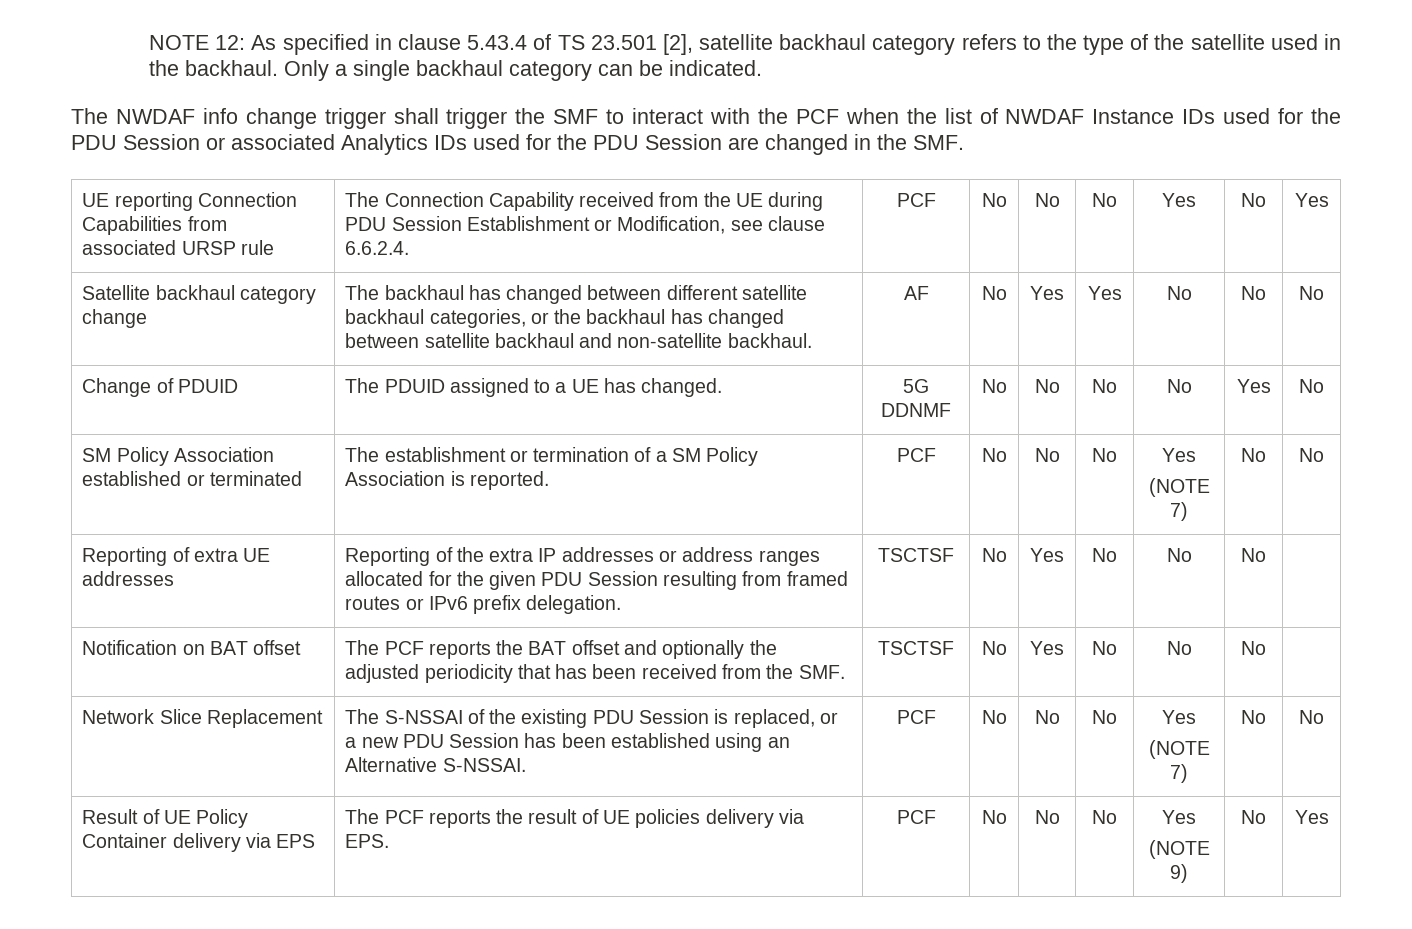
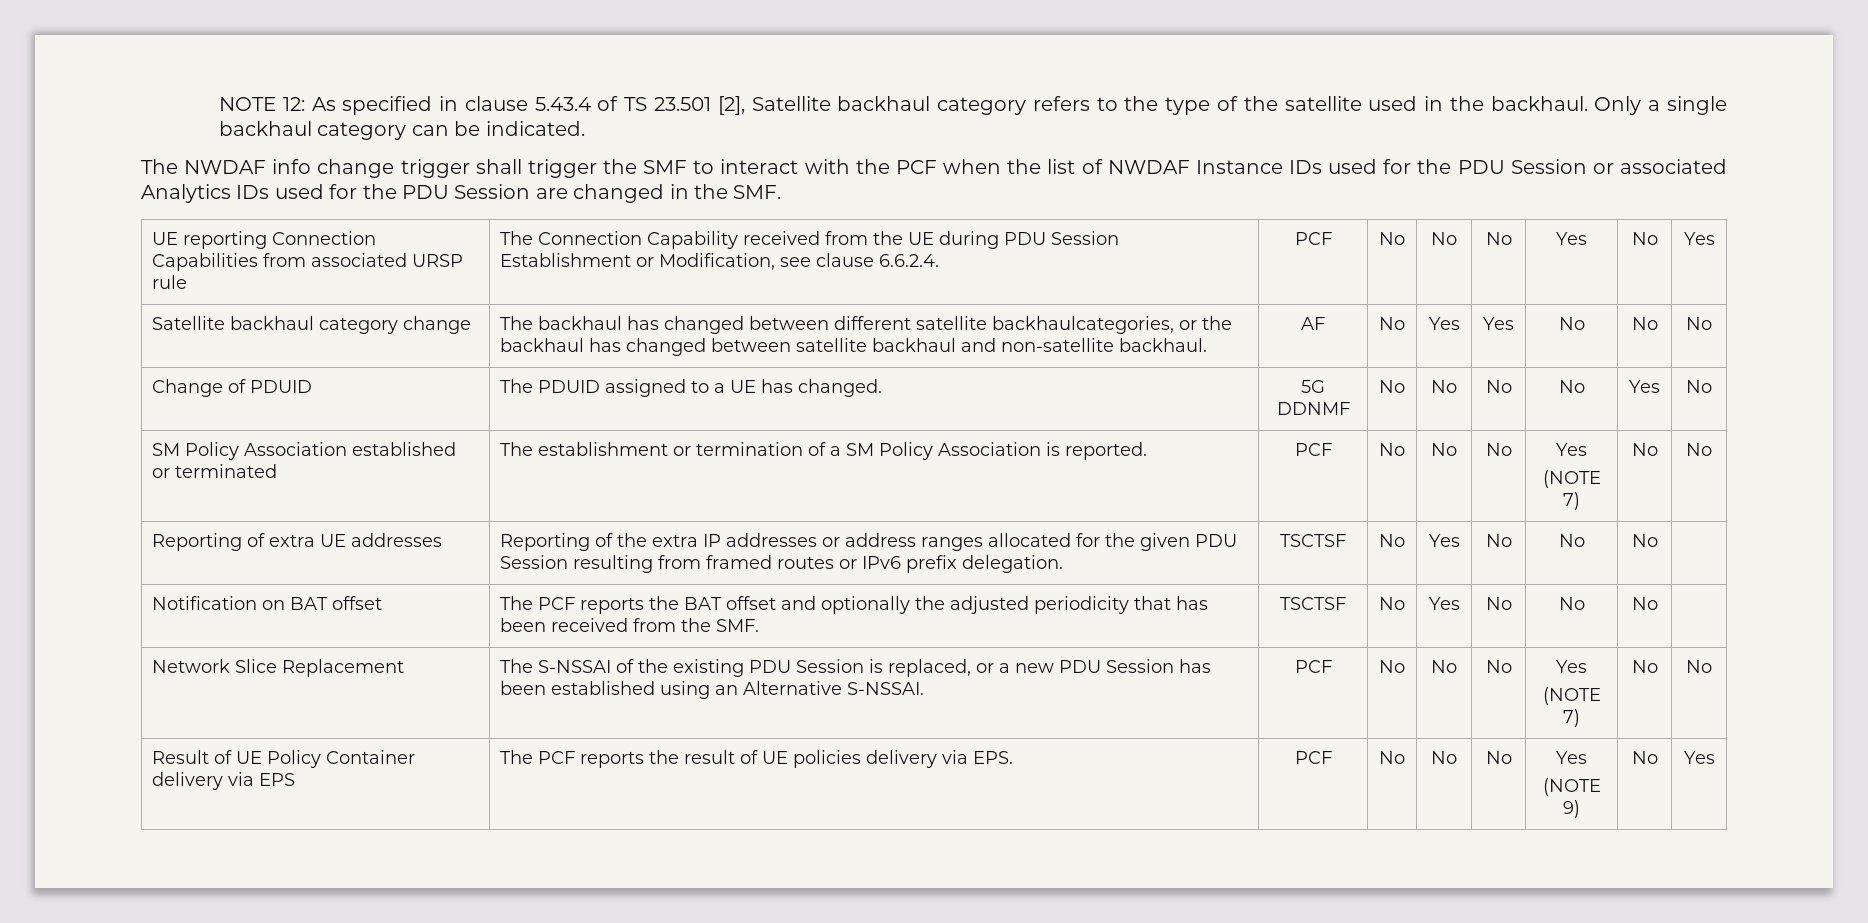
- NOTE 12: As specified in clause 5.43.4 of TS 23.501 [2], satellite backhaul category refers to the type of the satellite used in the backhaul.
+ NOTE 12: As specified in clause 5.43.4 of TS 23.501 [2], Satellite backhaul category refers to the type of the satellite used in the backhaul.
- Satellite backhaul category change | The backhaul has changed between different satellite backhaul categories, or the backhaul has changed between satellite backhaul and non-satellite backhaul. | AF | No | Yes | Yes | No | No | No
+ Satellite backhaul category change | The backhaul has changed between different satellite backhaulcategories, or the backhaul has changed between satellite backhaul and non-satellite backhaul. | AF | No | Yes | Yes | No | No | No

